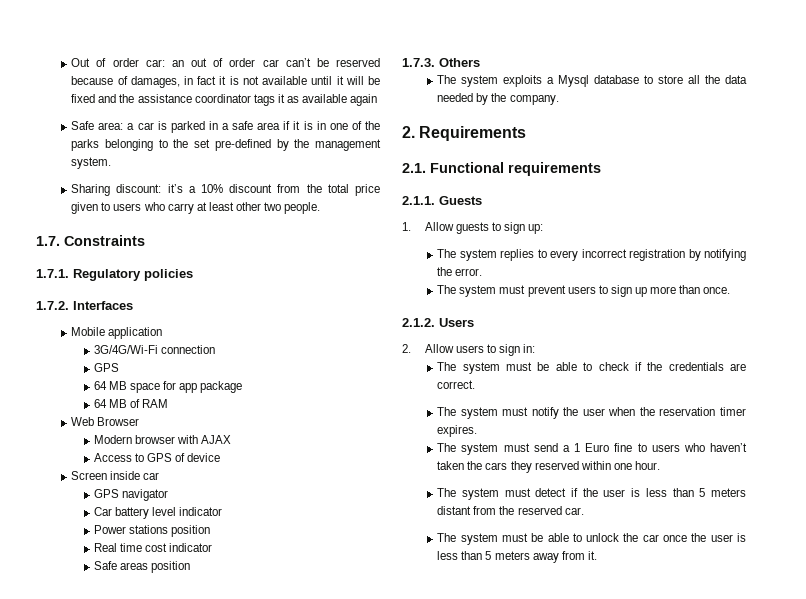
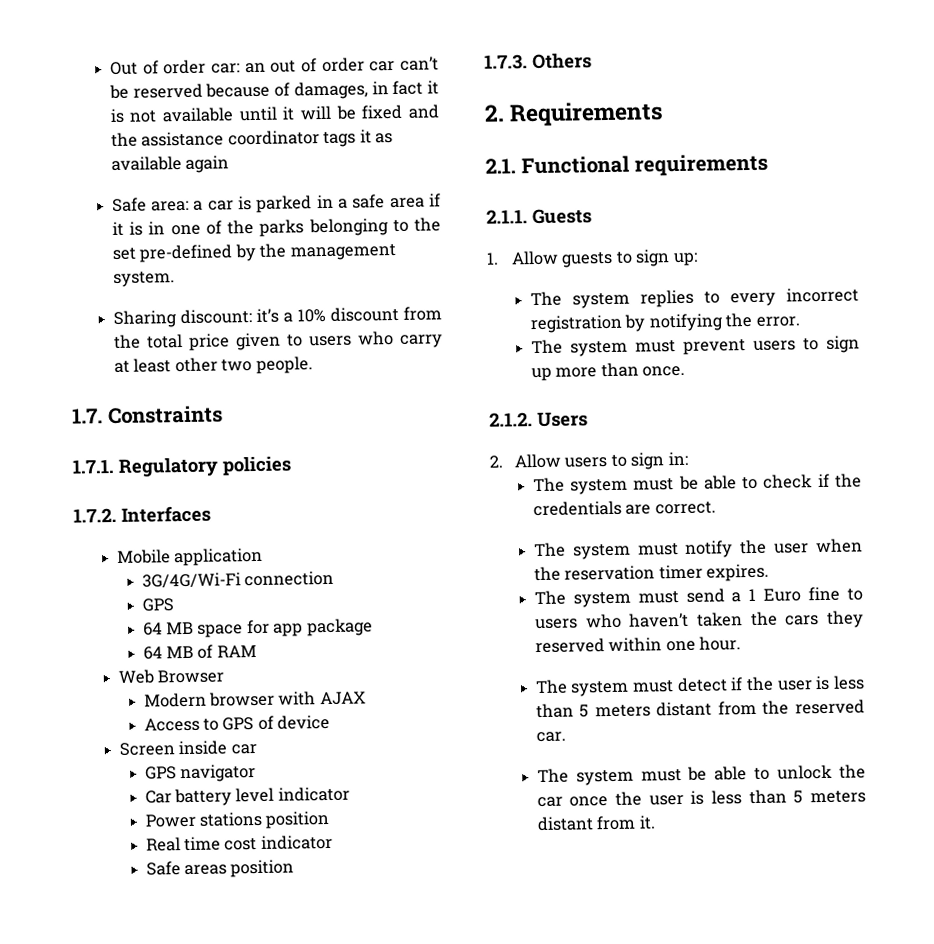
- The system exploits a Mysql database to store all the data needed by the company.
- The system must be able to unlock the car once the user is less than 5 meters away from it.
+ The system must be able to unlock the car once the user is less than 5 meters distant from it.

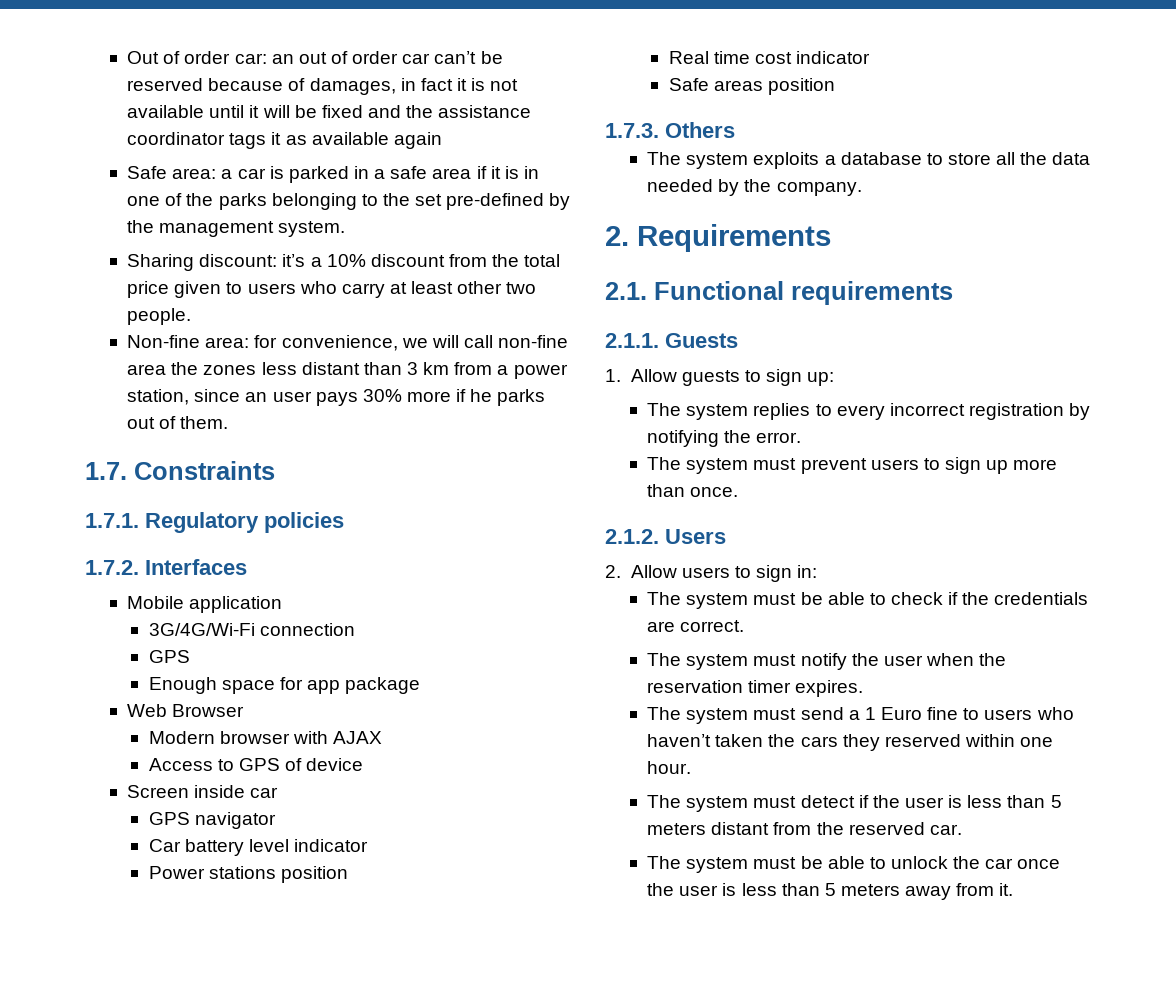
+ Non-fine area: for convenience, we will call non-fine area the zones less distant than 3 km from a power station, since an user pays 30% more if he parks out of them.
- 64 MB space for app package
+ Enough space for app package
- 64 MB of RAM
+ The system exploits a database to store all the data needed by the company.
- The system must be able to unlock the car once the user is less than 5 meters distant from it.
+ The system must be able to unlock the car once the user is less than 5 meters away from it.

